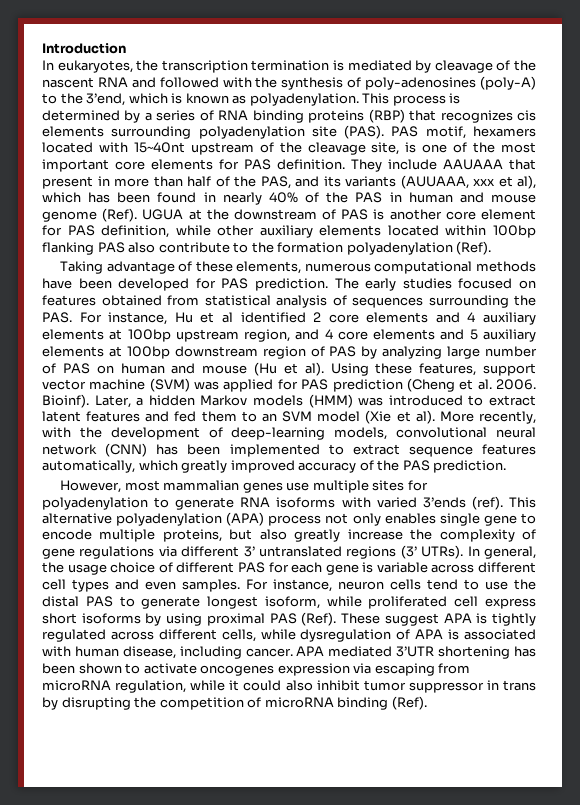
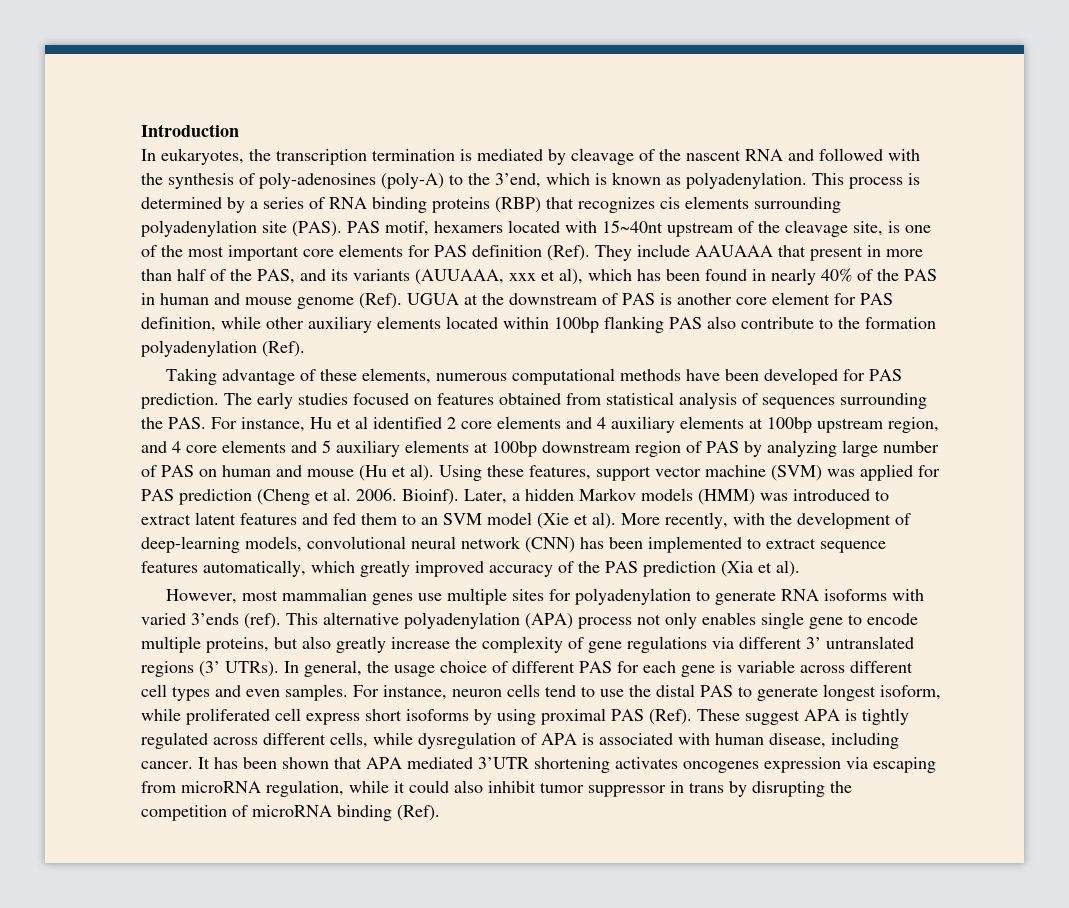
- PAS motif, hexamers located with 15~40nt upstream of the cleavage site, is one of the most important core elements for PAS definition.
+ PAS motif, hexamers located with 15~40nt upstream of the cleavage site, is one of the most important core elements for PAS definition (Ref).
- More recently, with the development of deep-learning models, convolutional neural network (CNN) has been implemented to extract sequence features automatically, which greatly improved accuracy of the PAS prediction.
+ More recently, with the development of deep-learning models, convolutional neural network (CNN) has been implemented to extract sequence features automatically, which greatly improved accuracy of the PAS prediction (Xia et al).
- APA mediated 3’UTR shortening has been shown to activate oncogenes expression via escaping from microRNA regulation, while it could also inhibit tumor suppressor in trans by disrupting the competition of microRNA binding (Ref).
+ It has been shown that APA mediated 3’UTR shortening activates oncogenes expression via escaping from microRNA regulation, while it could also inhibit tumor suppressor in trans by disrupting the competition of microRNA binding (Ref).

